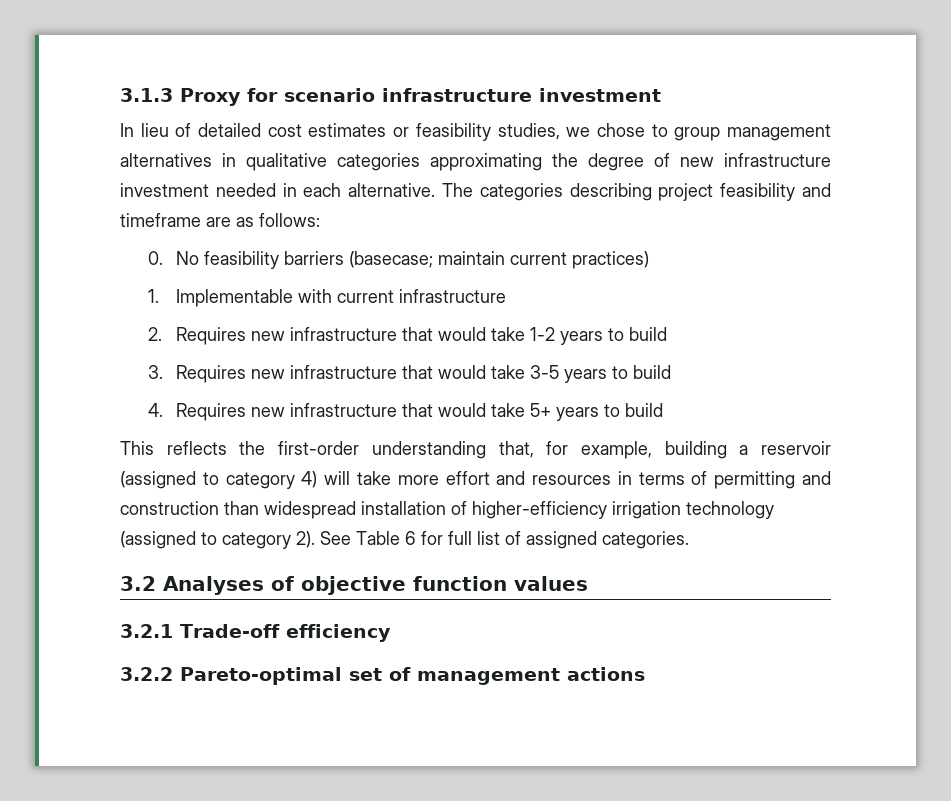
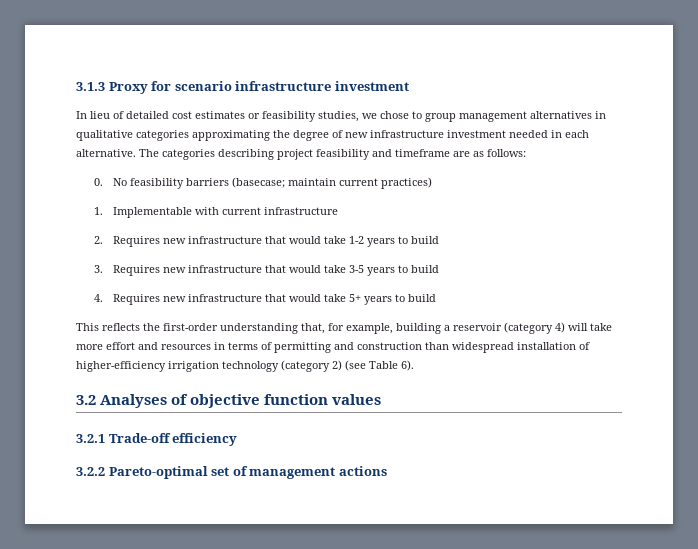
- This reflects the first-order understanding that, for example, building a reservoir (assigned to category 4) will take more effort and resources in terms of permitting and construction than widespread installation of higher-efficiency irrigation technology (assigned to category 2). See Table 6 for full list of assigned categories.
+ This reflects the first-order understanding that, for example, building a reservoir (category 4) will take more effort and resources in terms of permitting and construction than widespread installation of higher-efficiency irrigation technology (category 2) (see Table 6).

